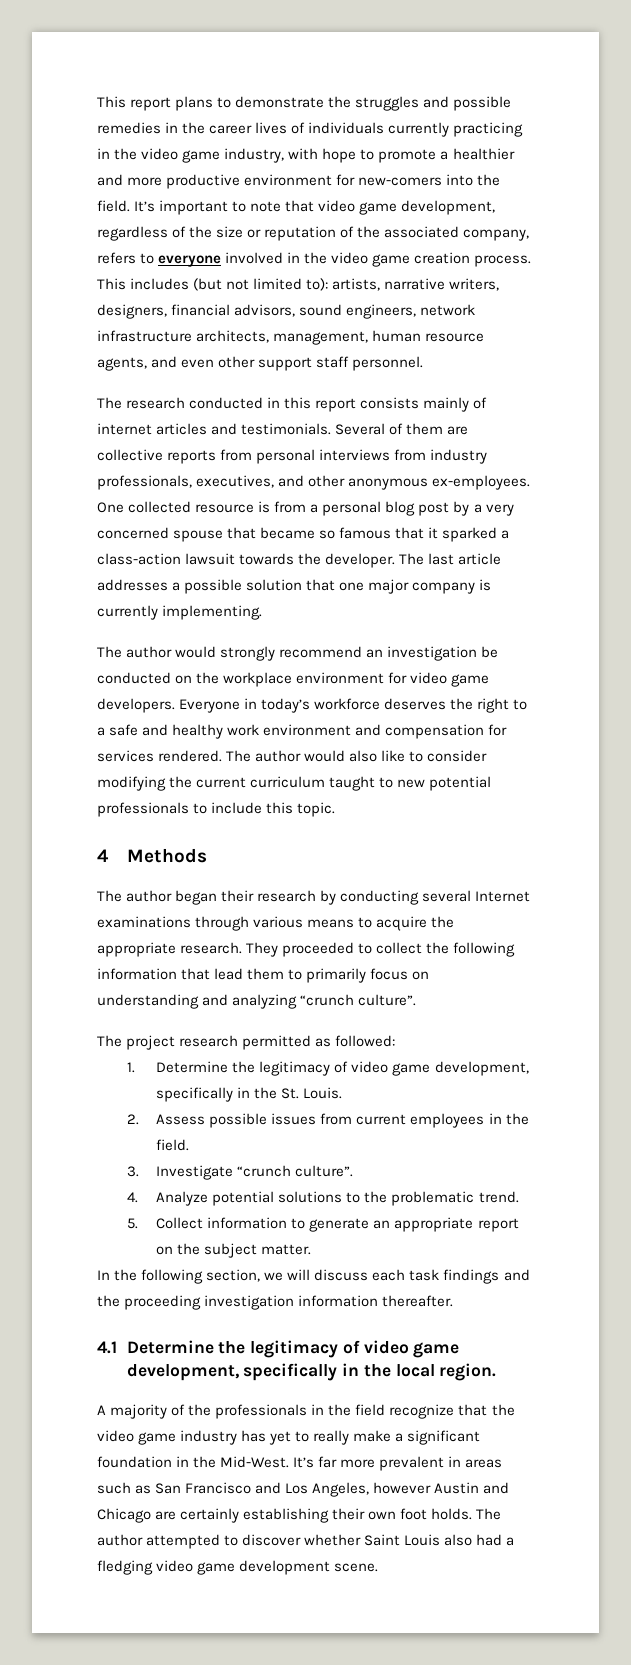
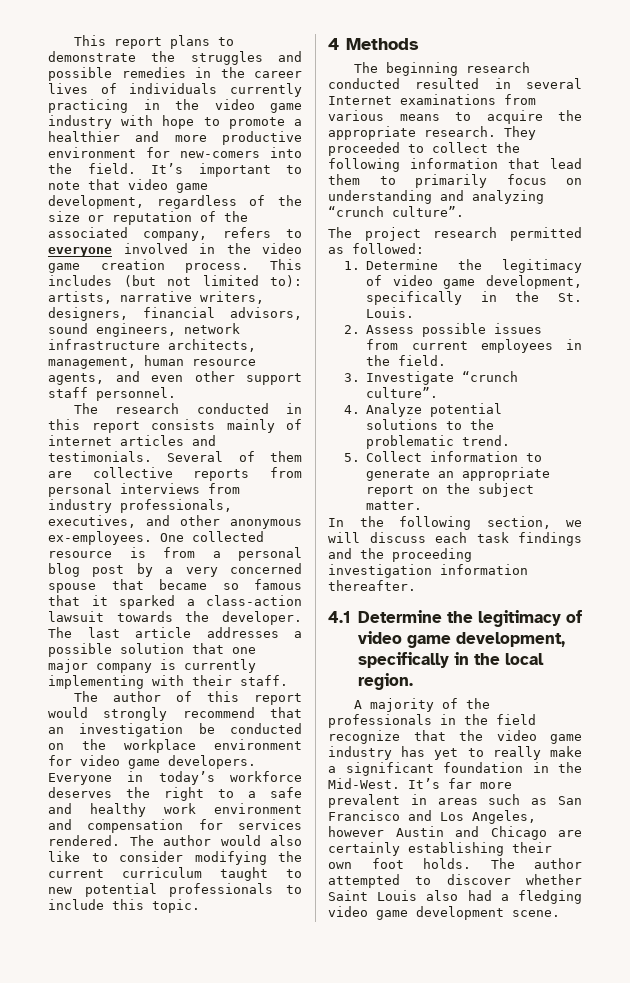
- This report plans to demonstrate the struggles and possible remedies in the career lives of individuals currently practicing in the video game industry, with hope to promote a healthier and more productive environment for new-comers into the field.
+ This report plans to demonstrate the struggles and possible remedies in the career lives of individuals currently practicing in the video game industry with hope to promote a healthier and more productive environment for new-comers into the field.
- The last article addresses a possible solution that one major company is currently implementing.
- The author would strongly recommend an investigation be conducted on the workplace environment for video game developers.
+ The last article addresses a possible solution that one major company is currently implementing with their staff.
+ The author of this report would strongly recommend that an investigation be conducted on the workplace environment for video game developers.
- The author began their research by conducting several Internet examinations through various means to acquire the appropriate research.
+ The beginning research conducted resulted in several Internet examinations from various means to acquire the appropriate research.

